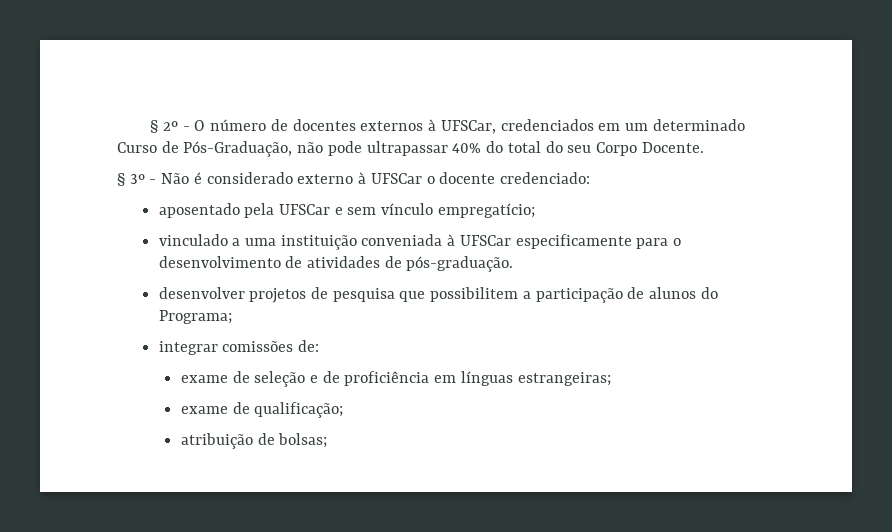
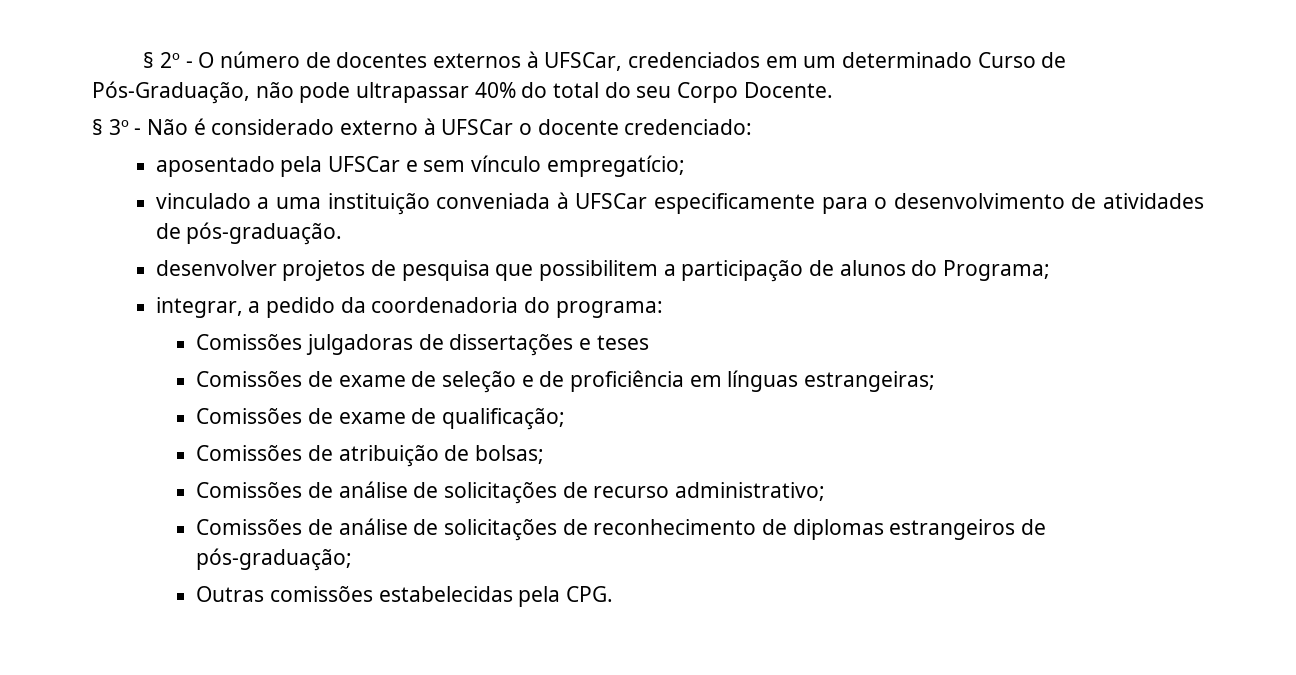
- integrar comissões de:
- exame de seleção e de proficiência em línguas estrangeiras;
+ integrar, a pedido da coordenadoria do programa:
+ Comissões julgadoras de dissertações e teses
+ Comissões de exame de seleção e de proficiência em línguas estrangeiras;
- exame de qualificação;
+ Comissões de exame de qualificação;
- atribuição de bolsas;
+ Comissões de atribuição de bolsas;
+ Comissões de análise de solicitações de recurso administrativo;
+ Comissões de análise de solicitações de reconhecimento de diplomas estrangeiros de pós-graduação;
+ Outras comissões estabelecidas pela CPG.

